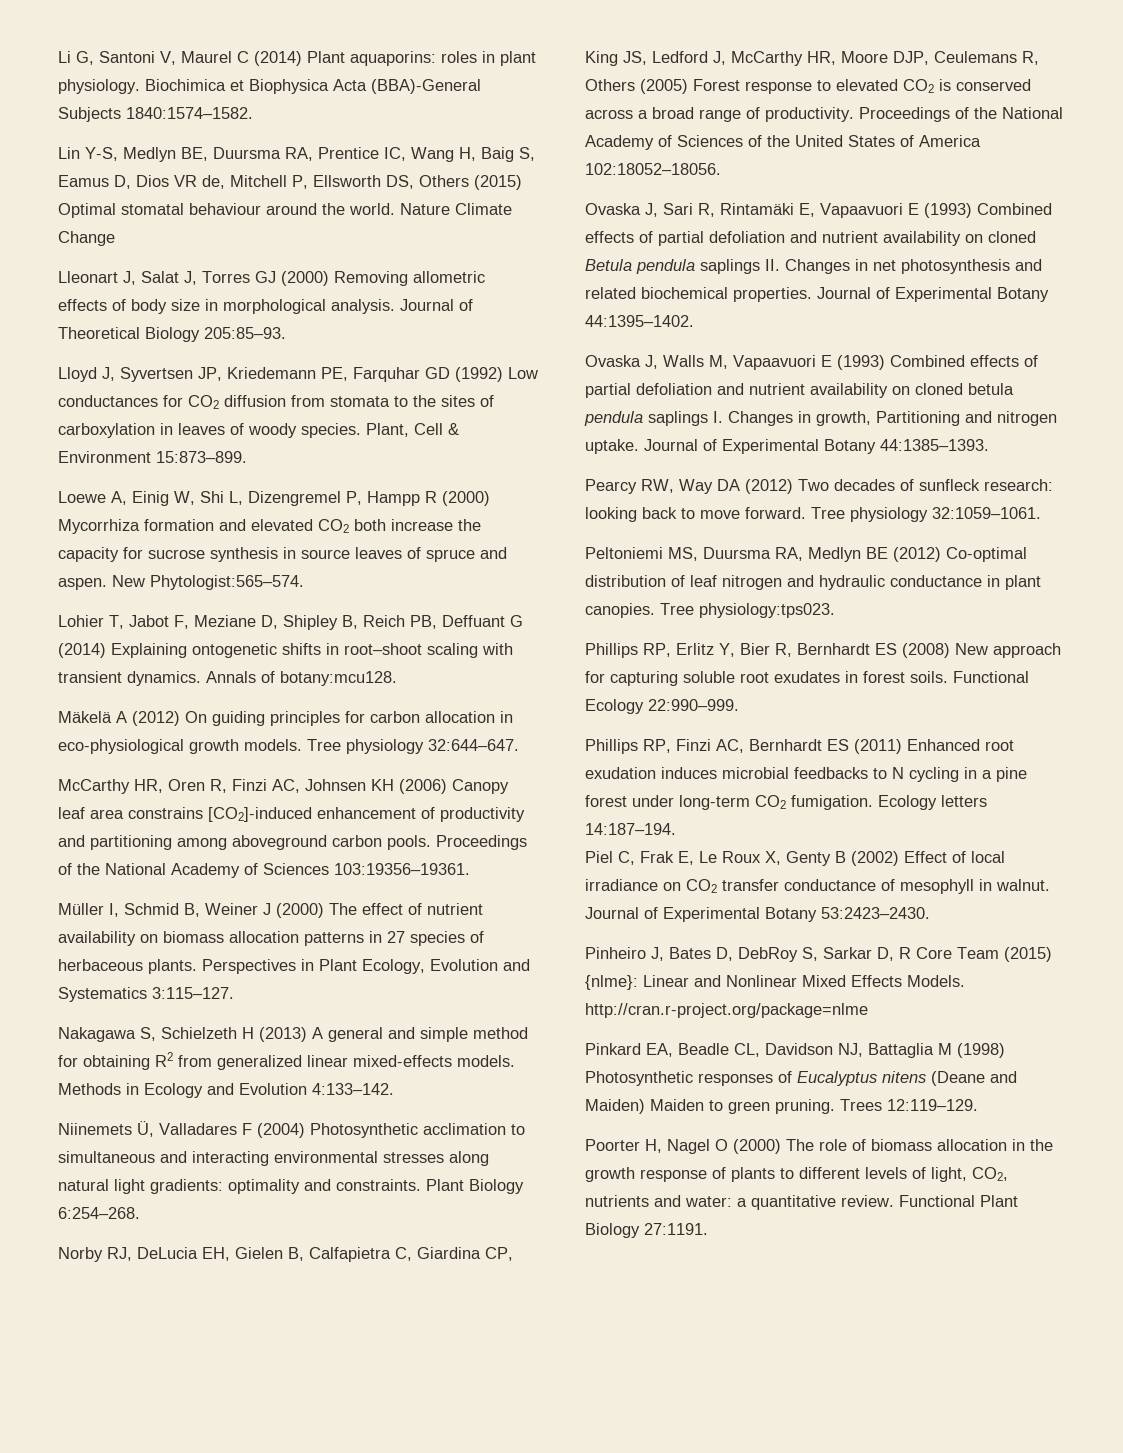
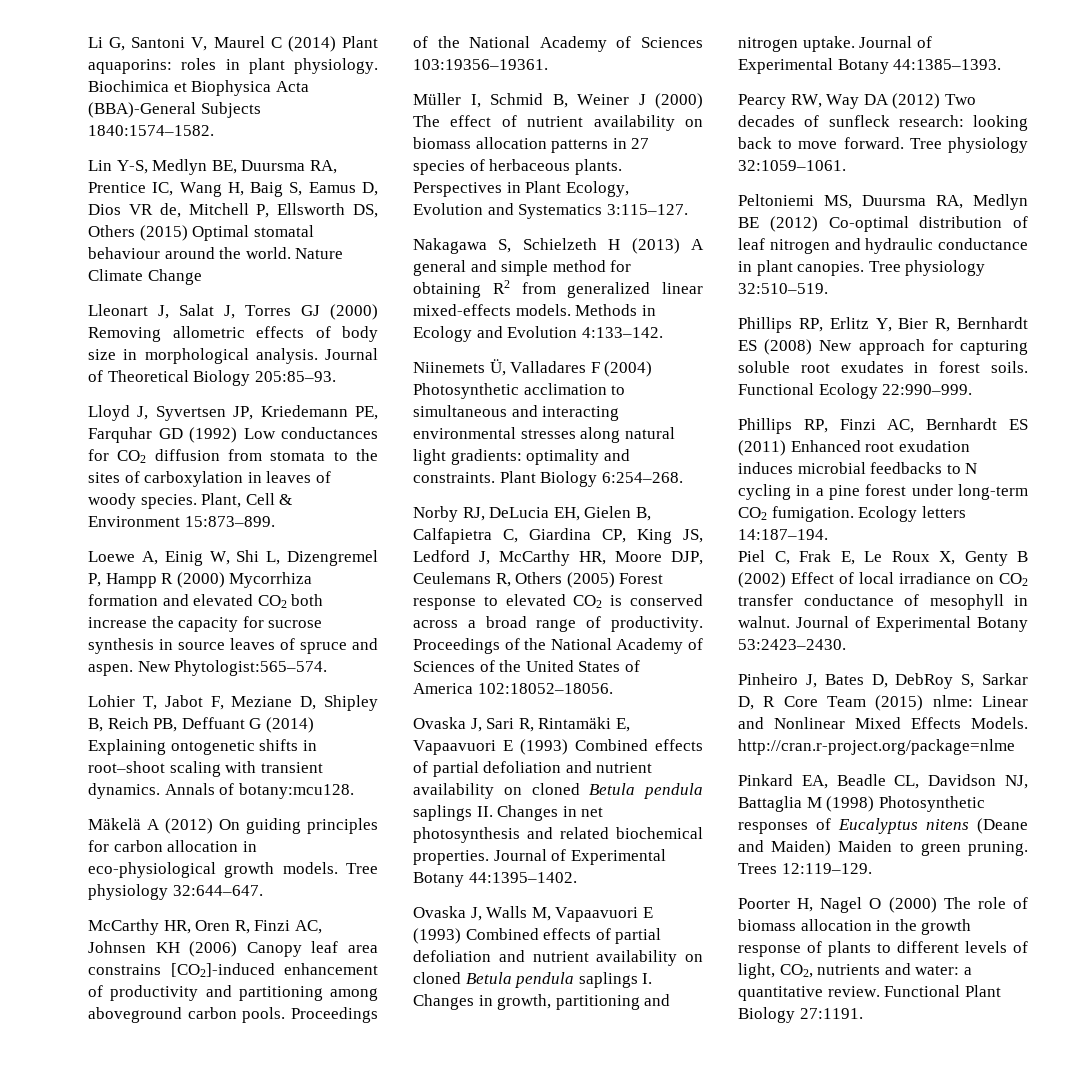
- Ovaska J, Walls M, Vapaavuori E (1993) Combined effects of partial defoliation and nutrient availability on cloned betula pendula saplings I. Changes in growth, Partitioning and nitrogen uptake.
+ Ovaska J, Walls M, Vapaavuori E (1993) Combined effects of partial defoliation and nutrient availability on cloned Betula pendula saplings I. Changes in growth, partitioning and nitrogen uptake.
- Tree physiology:tps023.
+ Tree physiology 32:510–519.
- Pinheiro J, Bates D, DebRoy S, Sarkar D, R Core Team (2015) {nlme}: Linear and Nonlinear Mixed Effects Models. http://cran.r-project.org/package=nlme
+ Pinheiro J, Bates D, DebRoy S, Sarkar D, R Core Team (2015) nlme: Linear and Nonlinear Mixed Effects Models. http://cran.r-project.org/package=nlme

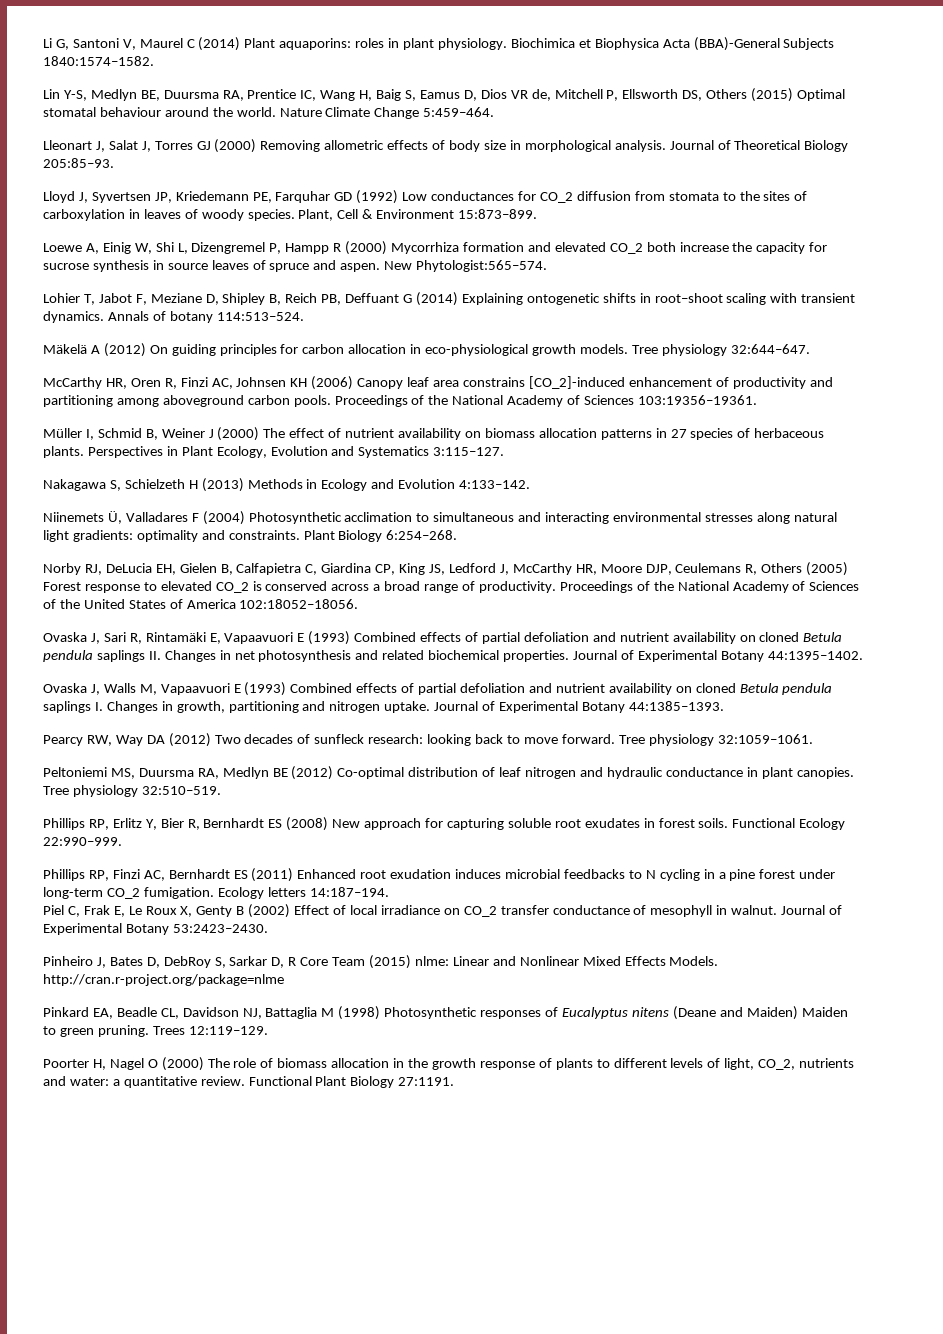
- Nature Climate Change
+ Nature Climate Change 5:459–464.
- Lloyd J, Syvertsen JP, Kriedemann PE, Farquhar GD (1992) Low conductances for CO2 diffusion from stomata to the sites of carboxylation in leaves of woody species.
+ Lloyd J, Syvertsen JP, Kriedemann PE, Farquhar GD (1992) Low conductances for CO_2 diffusion from stomata to the sites of carboxylation in leaves of woody species.
- Loewe A, Einig W, Shi L, Dizengremel P, Hampp R (2000) Mycorrhiza formation and elevated CO2 both increase the capacity for sucrose synthesis in source leaves of spruce and aspen.
+ Loewe A, Einig W, Shi L, Dizengremel P, Hampp R (2000) Mycorrhiza formation and elevated CO_2 both increase the capacity for sucrose synthesis in source leaves of spruce and aspen.
- Annals of botany:mcu128.
+ Annals of botany 114:513–524.
- McCarthy HR, Oren R, Finzi AC, Johnsen KH (2006) Canopy leaf area constrains [CO2]-induced enhancement of productivity and partitioning among aboveground carbon pools.
+ McCarthy HR, Oren R, Finzi AC, Johnsen KH (2006) Canopy leaf area constrains [CO_2]-induced enhancement of productivity and partitioning among aboveground carbon pools.
- Nakagawa S, Schielzeth H (2013) A general and simple method for obtaining R2 from generalized linear mixed-effects models. Methods in Ecology and Evolution 4:133–142.
+ Nakagawa S, Schielzeth H (2013) Methods in Ecology and Evolution 4:133–142.
- Norby RJ, DeLucia EH, Gielen B, Calfapietra C, Giardina CP, King JS, Ledford J, McCarthy HR, Moore DJP, Ceulemans R, Others (2005) Forest response to elevated CO2 is conserved across a broad range of productivity.
+ Norby RJ, DeLucia EH, Gielen B, Calfapietra C, Giardina CP, King JS, Ledford J, McCarthy HR, Moore DJP, Ceulemans R, Others (2005) Forest response to elevated CO_2 is conserved across a broad range of productivity.
- Phillips RP, Finzi AC, Bernhardt ES (2011) Enhanced root exudation induces microbial feedbacks to N cycling in a pine forest under long-term CO2 fumigation.
+ Phillips RP, Finzi AC, Bernhardt ES (2011) Enhanced root exudation induces microbial feedbacks to N cycling in a pine forest under long-term CO_2 fumigation.
- Piel C, Frak E, Le Roux X, Genty B (2002) Effect of local irradiance on CO2 transfer conductance of mesophyll in walnut.
+ Piel C, Frak E, Le Roux X, Genty B (2002) Effect of local irradiance on CO_2 transfer conductance of mesophyll in walnut.
- Poorter H, Nagel O (2000) The role of biomass allocation in the growth response of plants to different levels of light, CO2, nutrients and water: a quantitative review.
+ Poorter H, Nagel O (2000) The role of biomass allocation in the growth response of plants to different levels of light, CO_2, nutrients and water: a quantitative review.

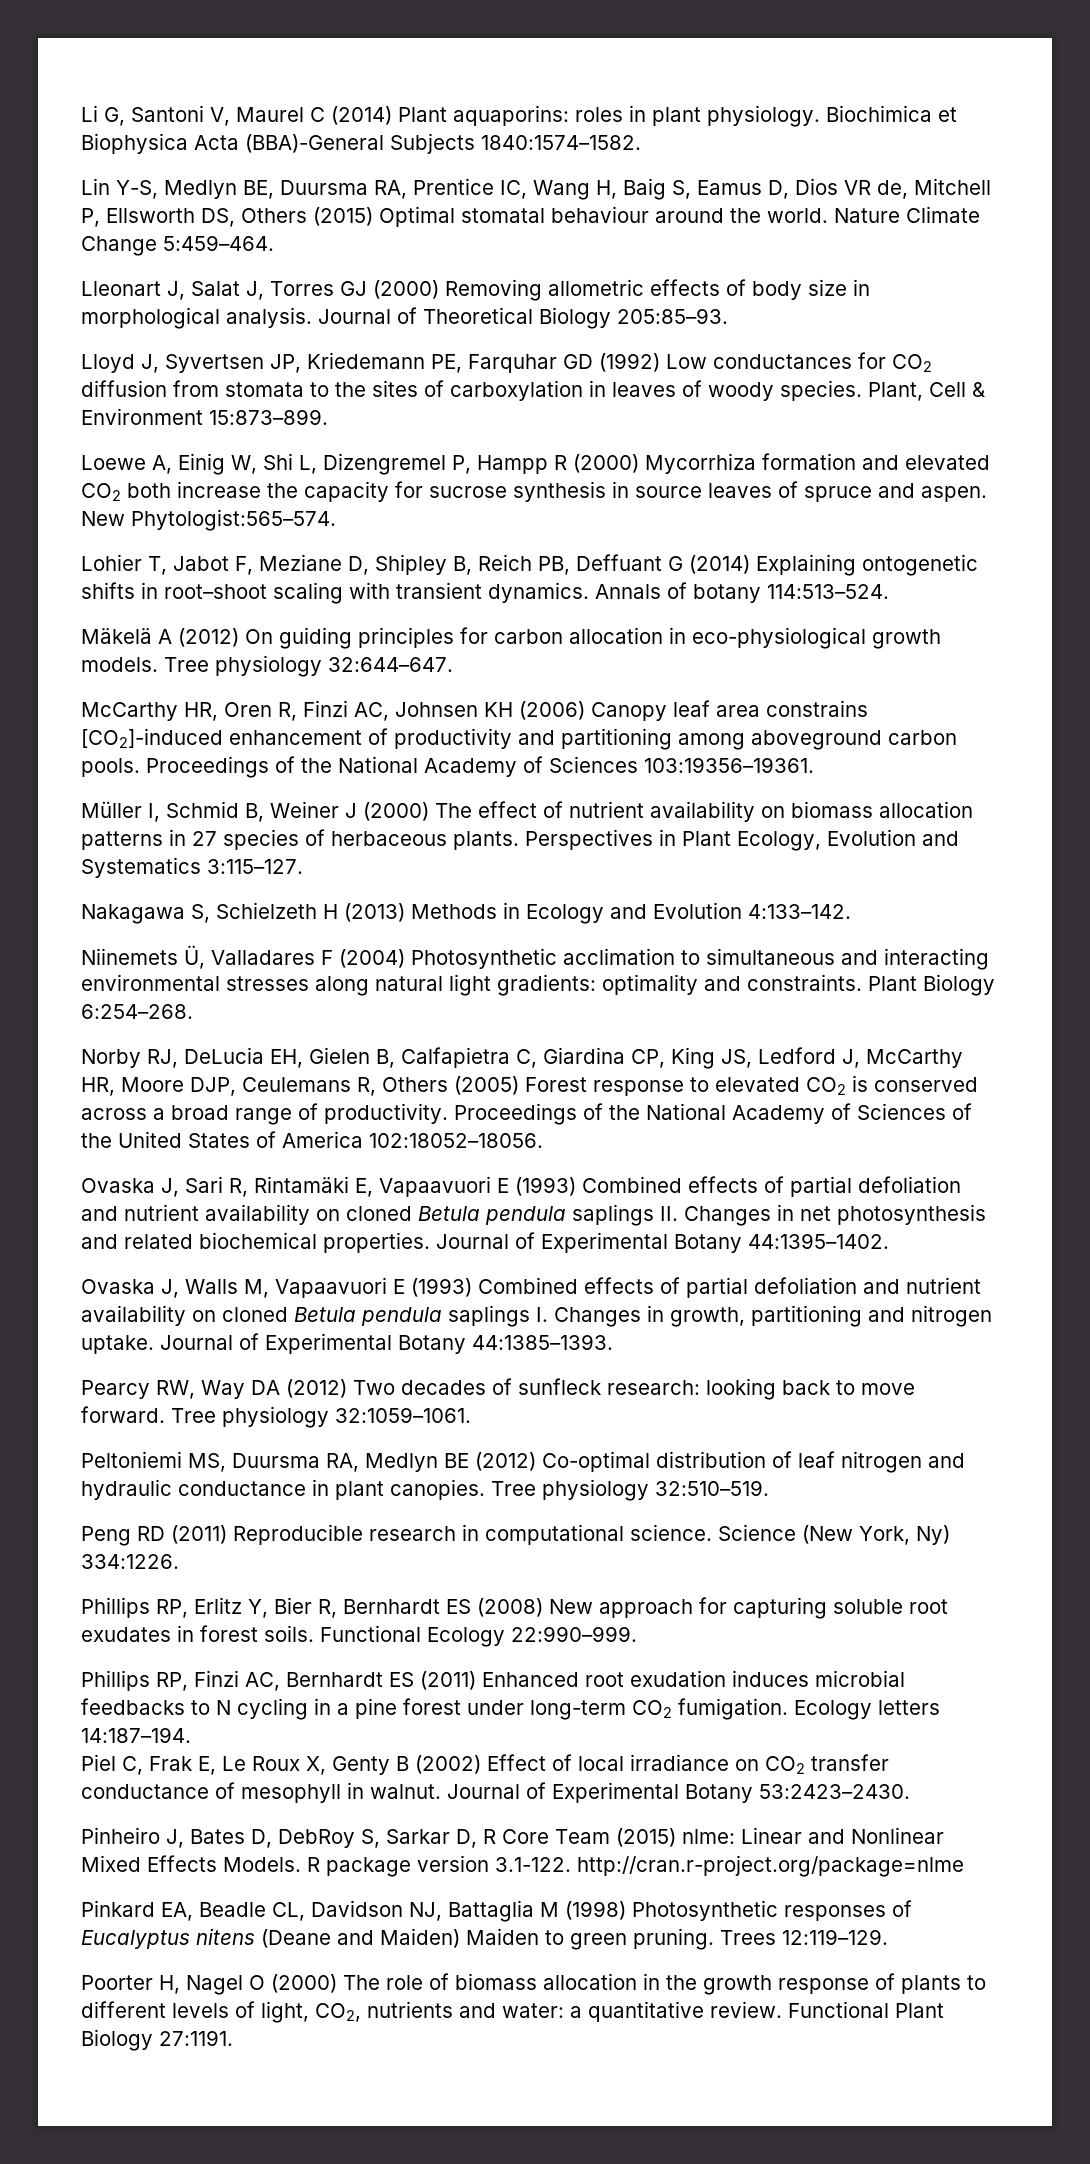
- Lloyd J, Syvertsen JP, Kriedemann PE, Farquhar GD (1992) Low conductances for CO_2 diffusion from stomata to the sites of carboxylation in leaves of woody species.
+ Lloyd J, Syvertsen JP, Kriedemann PE, Farquhar GD (1992) Low conductances for CO2 diffusion from stomata to the sites of carboxylation in leaves of woody species.
- Loewe A, Einig W, Shi L, Dizengremel P, Hampp R (2000) Mycorrhiza formation and elevated CO_2 both increase the capacity for sucrose synthesis in source leaves of spruce and aspen.
+ Loewe A, Einig W, Shi L, Dizengremel P, Hampp R (2000) Mycorrhiza formation and elevated CO2 both increase the capacity for sucrose synthesis in source leaves of spruce and aspen.
- McCarthy HR, Oren R, Finzi AC, Johnsen KH (2006) Canopy leaf area constrains [CO_2]-induced enhancement of productivity and partitioning among aboveground carbon pools.
+ McCarthy HR, Oren R, Finzi AC, Johnsen KH (2006) Canopy leaf area constrains [CO2]-induced enhancement of productivity and partitioning among aboveground carbon pools.
- Norby RJ, DeLucia EH, Gielen B, Calfapietra C, Giardina CP, King JS, Ledford J, McCarthy HR, Moore DJP, Ceulemans R, Others (2005) Forest response to elevated CO_2 is conserved across a broad range of productivity.
+ Norby RJ, DeLucia EH, Gielen B, Calfapietra C, Giardina CP, King JS, Ledford J, McCarthy HR, Moore DJP, Ceulemans R, Others (2005) Forest response to elevated CO2 is conserved across a broad range of productivity.
+ Peng RD (2011) Reproducible research in computational science. Science (New York, Ny) 334:1226.
- Phillips RP, Finzi AC, Bernhardt ES (2011) Enhanced root exudation induces microbial feedbacks to N cycling in a pine forest under long-term CO_2 fumigation.
+ Phillips RP, Finzi AC, Bernhardt ES (2011) Enhanced root exudation induces microbial feedbacks to N cycling in a pine forest under long-term CO2 fumigation.
- Piel C, Frak E, Le Roux X, Genty B (2002) Effect of local irradiance on CO_2 transfer conductance of mesophyll in walnut.
+ Piel C, Frak E, Le Roux X, Genty B (2002) Effect of local irradiance on CO2 transfer conductance of mesophyll in walnut.
- Pinheiro J, Bates D, DebRoy S, Sarkar D, R Core Team (2015) nlme: Linear and Nonlinear Mixed Effects Models. http://cran.r-project.org/package=nlme
+ Pinheiro J, Bates D, DebRoy S, Sarkar D, R Core Team (2015) nlme: Linear and Nonlinear Mixed Effects Models. R package version 3.1-122. http://cran.r-project.org/package=nlme
- Poorter H, Nagel O (2000) The role of biomass allocation in the growth response of plants to different levels of light, CO_2, nutrients and water: a quantitative review.
+ Poorter H, Nagel O (2000) The role of biomass allocation in the growth response of plants to different levels of light, CO2, nutrients and water: a quantitative review.

